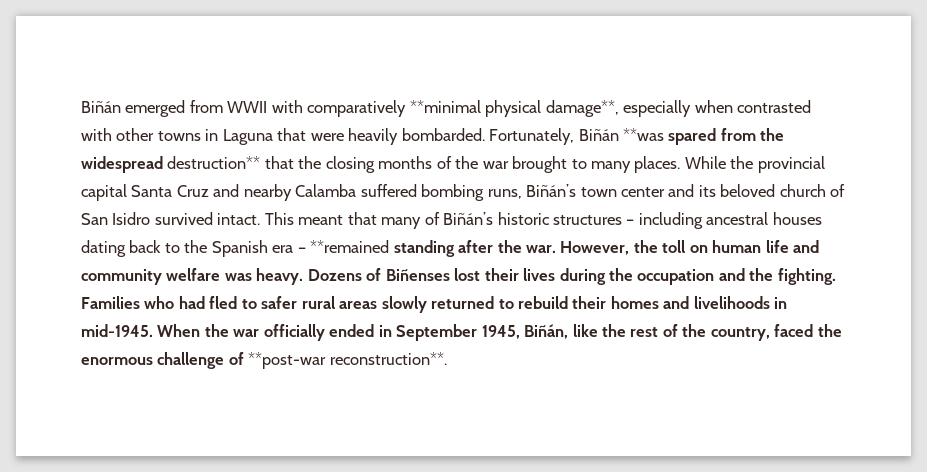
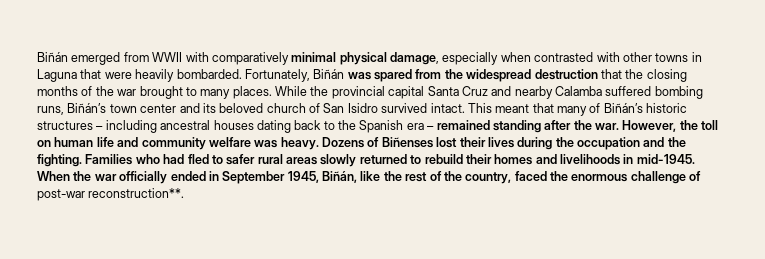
- Biñán emerged from WWII with comparatively **minimal physical damage**, especially when contrasted with other towns in Laguna that were heavily bombarded.
+ Biñán emerged from WWII with comparatively minimal physical damage, especially when contrasted with other towns in Laguna that were heavily bombarded.
- Fortunately, Biñán **was spared from the widespread destruction** that the closing months of the war brought to many places.
+ Fortunately, Biñán was spared from the widespread destruction that the closing months of the war brought to many places.
- This meant that many of Biñán’s historic structures – including ancestral houses dating back to the Spanish era – **remained standing after the war.
+ This meant that many of Biñán’s historic structures – including ancestral houses dating back to the Spanish era – remained standing after the war.
- When the war officially ended in September 1945, Biñán, like the rest of the country, faced the enormous challenge of **post-war reconstruction**.
+ When the war officially ended in September 1945, Biñán, like the rest of the country, faced the enormous challenge of post-war reconstruction**.

